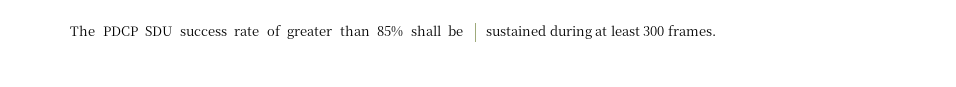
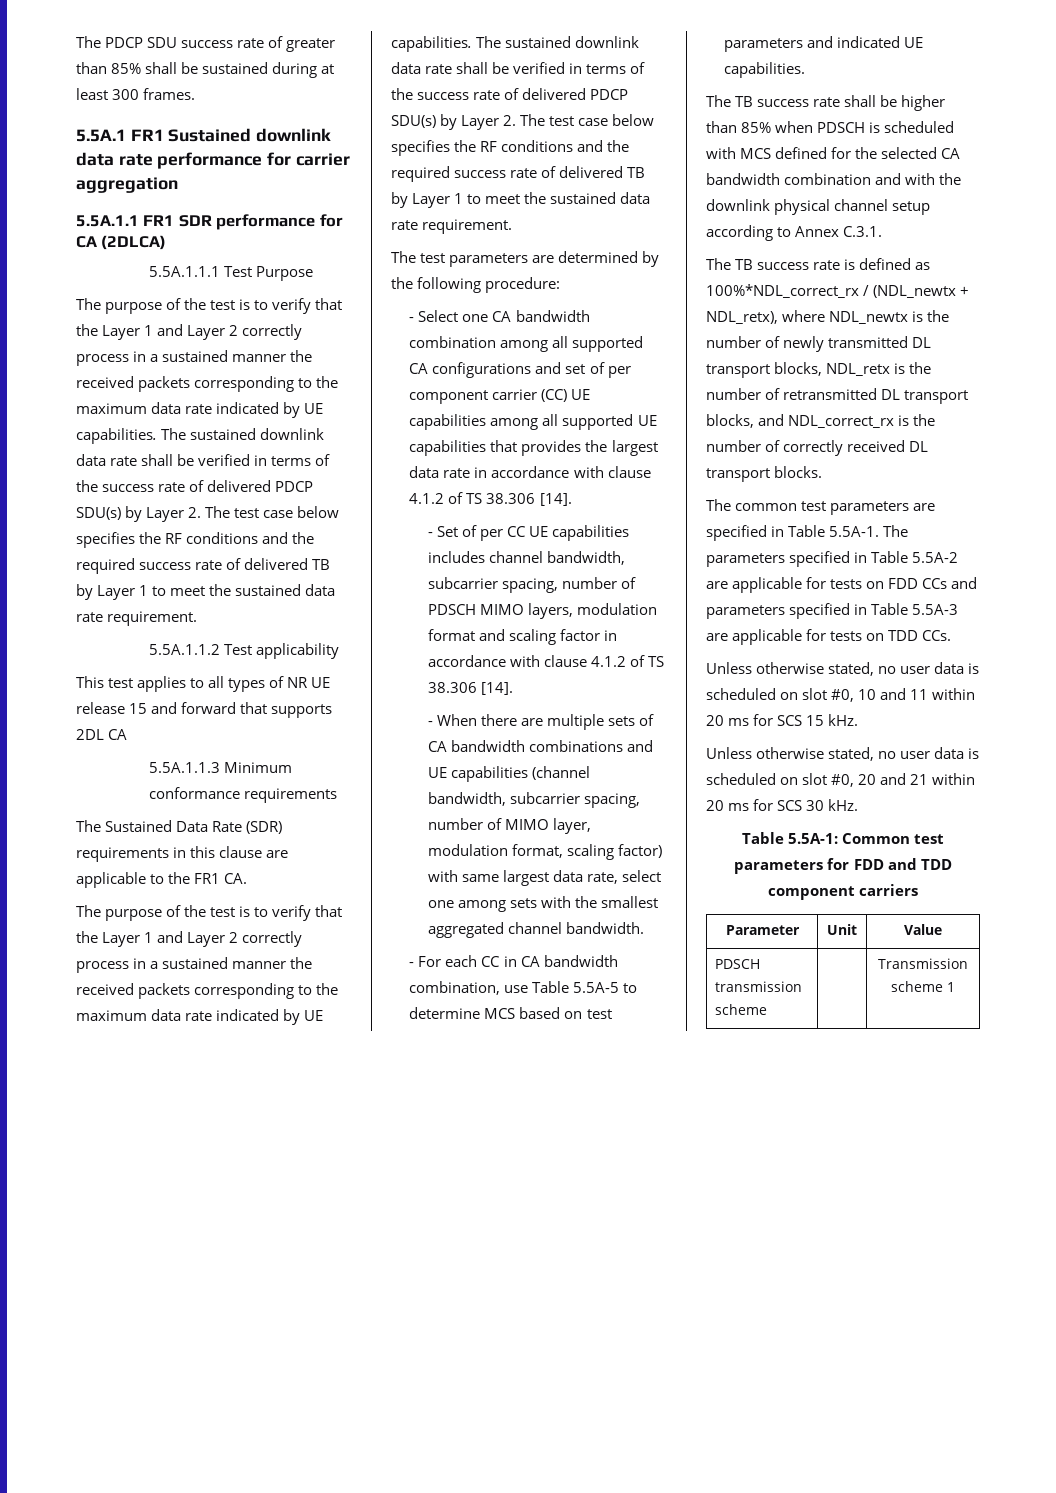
+ 5.5A.1 FR1 Sustained downlink data rate performance for carrier aggregation
+ 5.5A.1.1 FR1 SDR performance for CA (2DLCA)
+ 5.5A.1.1.1 Test Purpose
+ The purpose of the test is to verify that the Layer 1 and Layer 2 correctly process in a sustained manner the received packets corresponding to the maximum data rate indicated by UE capabilities. The sustained downlink data rate shall be verified in terms of the success rate of delivered PDCP SDU(s) by Layer 2. The test case below specifies the RF conditions and the required success rate of delivered TB by Layer 1 to meet the sustained data rate requirement.
+ 5.5A.1.1.2 Test applicability
+ This test applies to all types of NR UE release 15 and forward that supports 2DL CA
+ 5.5A.1.1.3 Minimum conformance requirements
+ The Sustained Data Rate (SDR) requirements in this clause are applicable to the FR1 CA.
+ The purpose of the test is to verify that the Layer 1 and Layer 2 correctly process in a sustained manner the received packets corresponding to the maximum data rate indicated by UE capabilities. The sustained downlink data rate shall be verified in terms of the success rate of delivered PDCP SDU(s) by Layer 2. The test case below specifies the RF conditions and the required success rate of delivered TB by Layer 1 to meet the sustained data rate requirement.
+ The test parameters are determined by the following procedure:
+ - Select one CA bandwidth combination among all supported CA configurations and set of per component carrier (CC) UE capabilities among all supported UE capabilities that provides the largest data rate in accordance with clause 4.1.2 of TS 38.306 [14].
+ - Set of per CC UE capabilities includes channel bandwidth, subcarrier spacing, number of PDSCH MIMO layers, modulation format and scaling factor in accordance with clause 4.1.2 of TS 38.306 [14].
+ - When there are multiple sets of CA bandwidth combinations and UE capabilities (channel bandwidth, subcarrier spacing, number of MIMO layer, modulation format, scaling factor) with same largest data rate, select one among sets with the smallest aggregated channel bandwidth.
+ - For each CC in CA bandwidth combination, use Table 5.5A-5 to determine MCS based on test parameters and indicated UE capabilities.
+ The TB success rate shall be higher than 85% when PDSCH is scheduled with MCS defined for the selected CA bandwidth combination and with the downlink physical channel setup according to Annex C.3.1.
+ The TB success rate is defined as 100%*NDL_correct_rx / (NDL_newtx + NDL_retx), where NDL_newtx is the number of newly transmitted DL transport blocks, NDL_retx is the number of retransmitted DL transport blocks, and NDL_correct_rx is the number of correctly received DL transport blocks.
+ The common test parameters are specified in Table 5.5A-1. The parameters specified in Table 5.5A-2 are applicable for tests on FDD CCs and parameters specified in Table 5.5A-3 are applicable for tests on TDD CCs.
+ Unless otherwise stated, no user data is scheduled on slot #0, 10 and 11 within 20 ms for SCS 15 kHz.
+ Unless otherwise stated, no user data is scheduled on slot #0, 20 and 21 within 20 ms for SCS 30 kHz.
+ Table 5.5A-1: Common test parameters for FDD and TDD component carriers
+ Parameter | Unit | Value
+ PDSCH transmission scheme | | Transmission scheme 1

